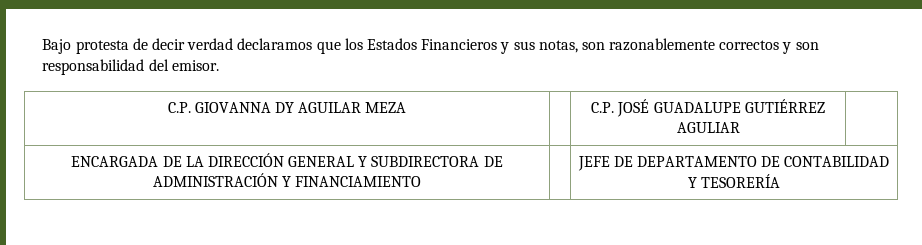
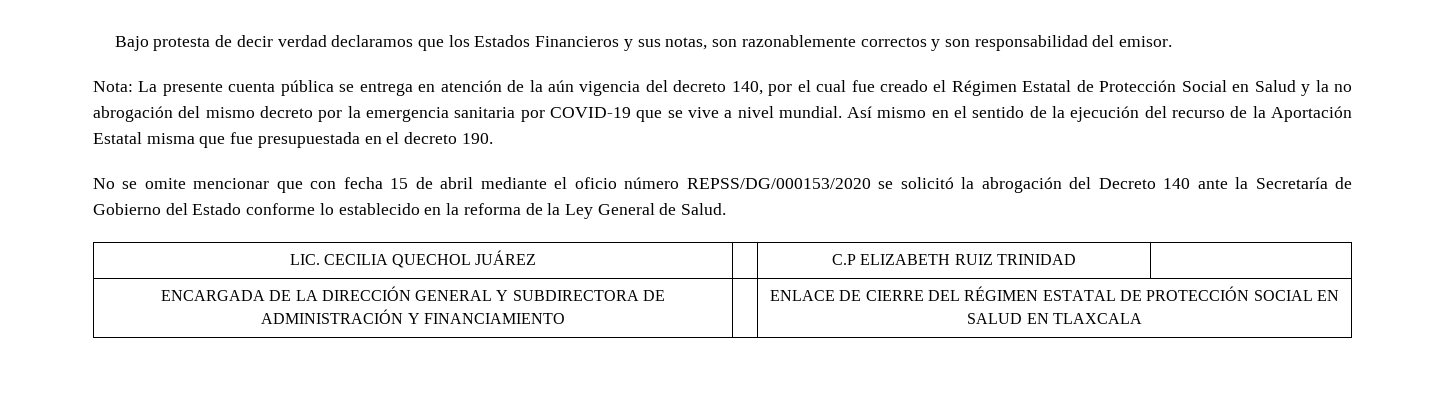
- C.P. GIOVANNA DY AGUILAR MEZA | | C.P. JOSÉ GUADALUPE GUTIÉRREZ AGULIAR |
+ Nota: La presente cuenta pública se entrega en atención de la aún vigencia del decreto 140, por el cual fue creado el Régimen Estatal de Protección Social en Salud y la no abrogación del mismo decreto por la emergencia sanitaria por COVID-19 que se vive a nivel mundial. Así mismo en el sentido de la ejecución del recurso de la Aportación Estatal misma que fue presupuestada en el decreto 190.
+ No se omite mencionar que con fecha 15 de abril mediante el oficio número REPSS/DG/000153/2020 se solicitó la abrogación del Decreto 140 ante la Secretaría de Gobierno del Estado conforme lo establecido en la reforma de la Ley General de Salud.
+ LIC. CECILIA QUECHOL JUÁREZ | | C.P ELIZABETH RUIZ TRINIDAD |
- ENCARGADA DE LA DIRECCIÓN GENERAL Y SUBDIRECTORA DE ADMINISTRACIÓN Y FINANCIAMIENTO | | JEFE DE DEPARTAMENTO DE CONTABILIDAD Y TESORERÍA
+ ENCARGADA DE LA DIRECCIÓN GENERAL Y SUBDIRECTORA DE ADMINISTRACIÓN Y FINANCIAMIENTO | | ENLACE DE CIERRE DEL RÉGIMEN ESTATAL DE PROTECCIÓN SOCIAL EN SALUD EN TLAXCALA

